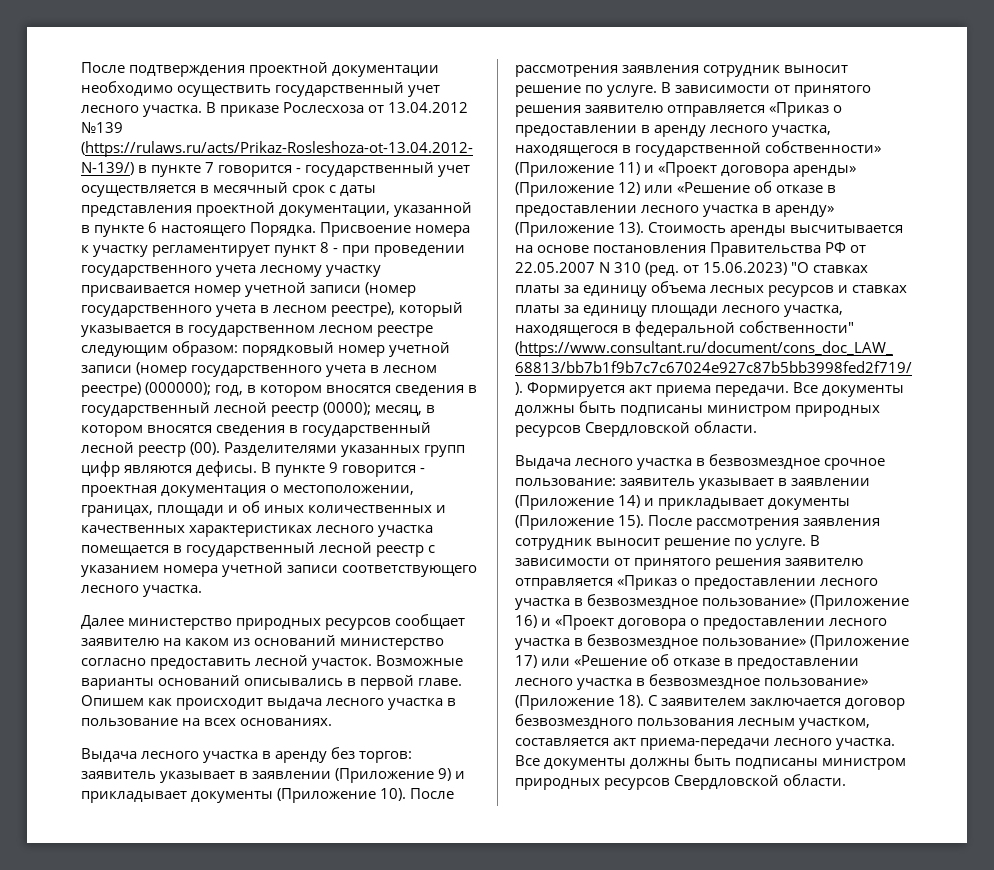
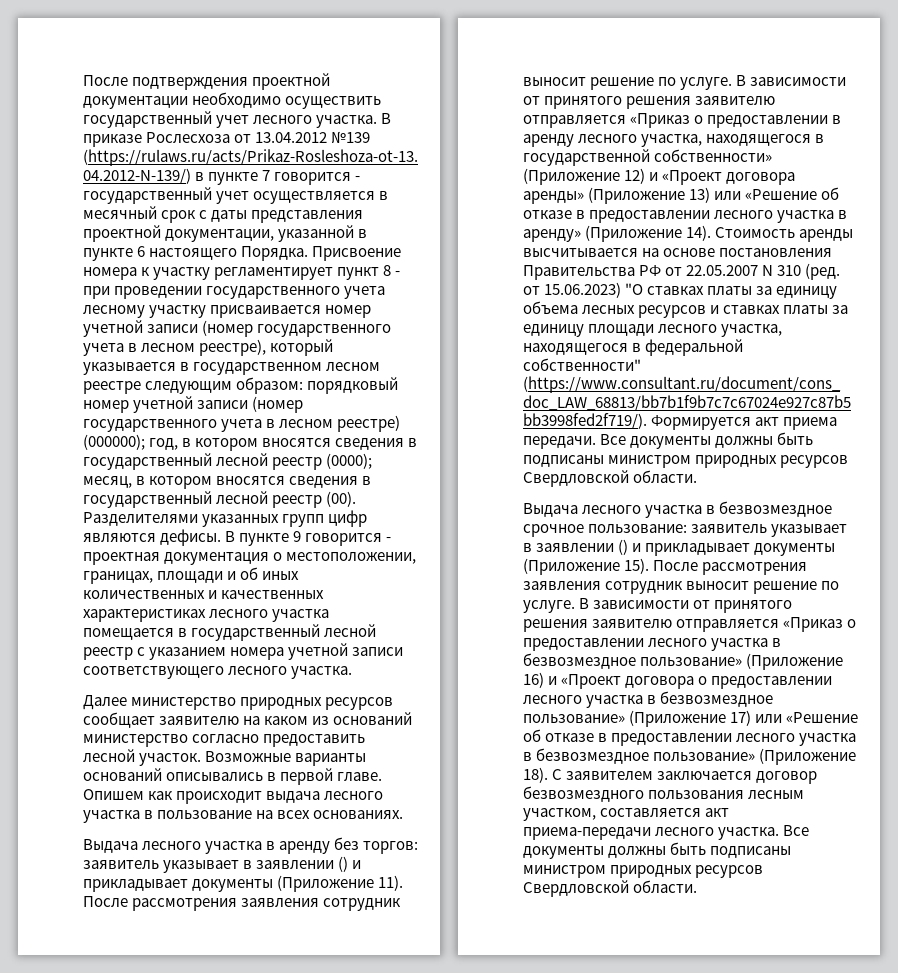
- Выдача лесного участка в аренду без торгов: заявитель указывает в заявлении (Приложение 9) и прикладывает документы (Приложение 10).
+ Выдача лесного участка в аренду без торгов: заявитель указывает в заявлении () и прикладывает документы (Приложение 11).
- В зависимости от принятого решения заявителю отправляется «Приказ о предоставлении в аренду лесного участка, находящегося в государственной собственности» (Приложение 11) и «Проект договора аренды» (Приложение 12) или «Решение об отказе в предоставлении лесного участка в аренду» (Приложение 13).
+ В зависимости от принятого решения заявителю отправляется «Приказ о предоставлении в аренду лесного участка, находящегося в государственной собственности» (Приложение 12) и «Проект договора аренды» (Приложение 13) или «Решение об отказе в предоставлении лесного участка в аренду» (Приложение 14).
- Выдача лесного участка в безвозмездное срочное пользование: заявитель указывает в заявлении (Приложение 14) и прикладывает документы (Приложение 15).
+ Выдача лесного участка в безвозмездное срочное пользование: заявитель указывает в заявлении () и прикладывает документы (Приложение 15).

